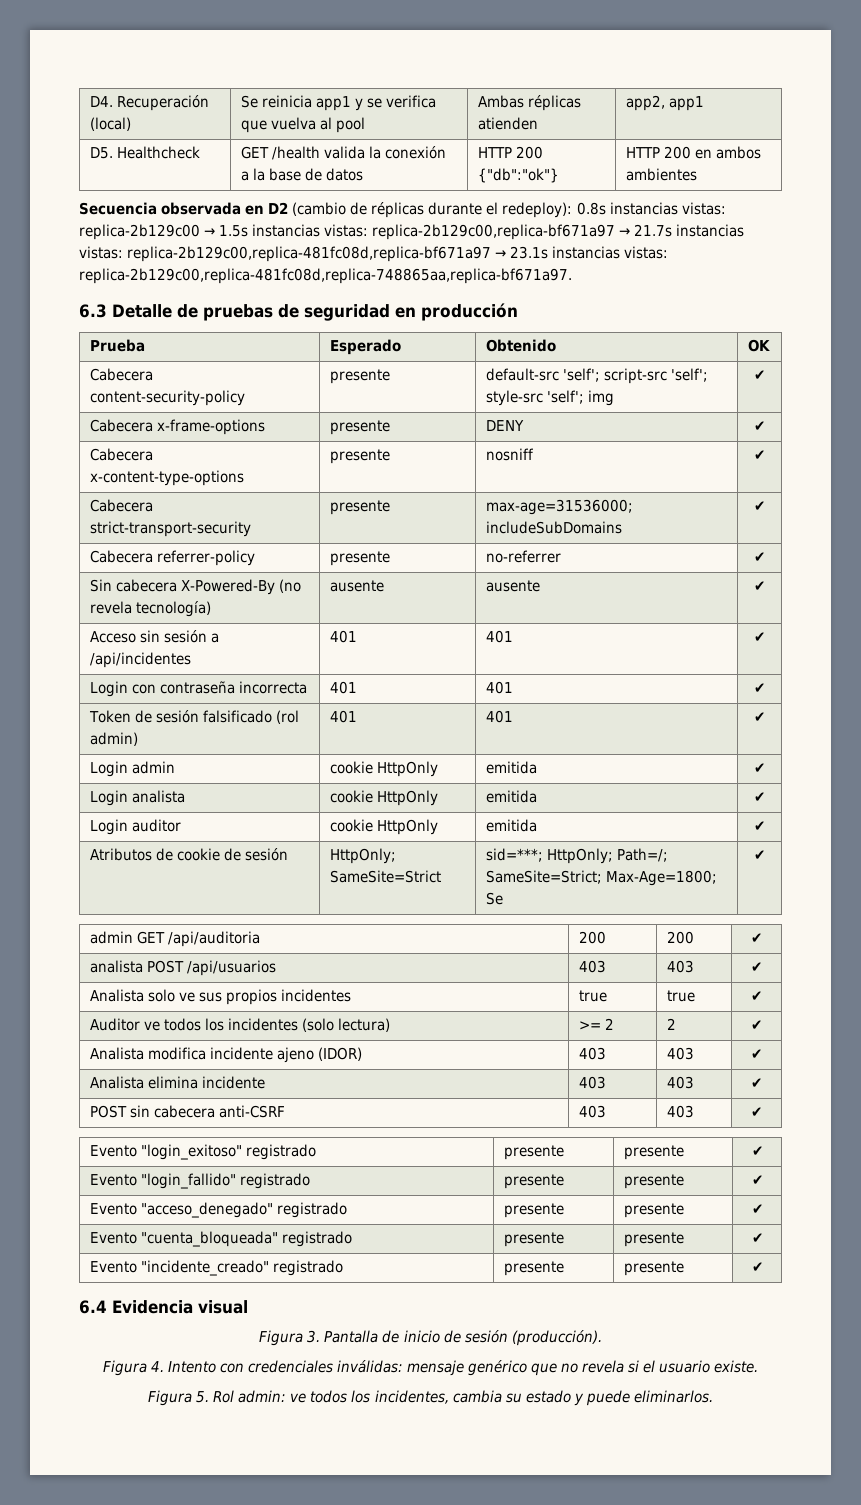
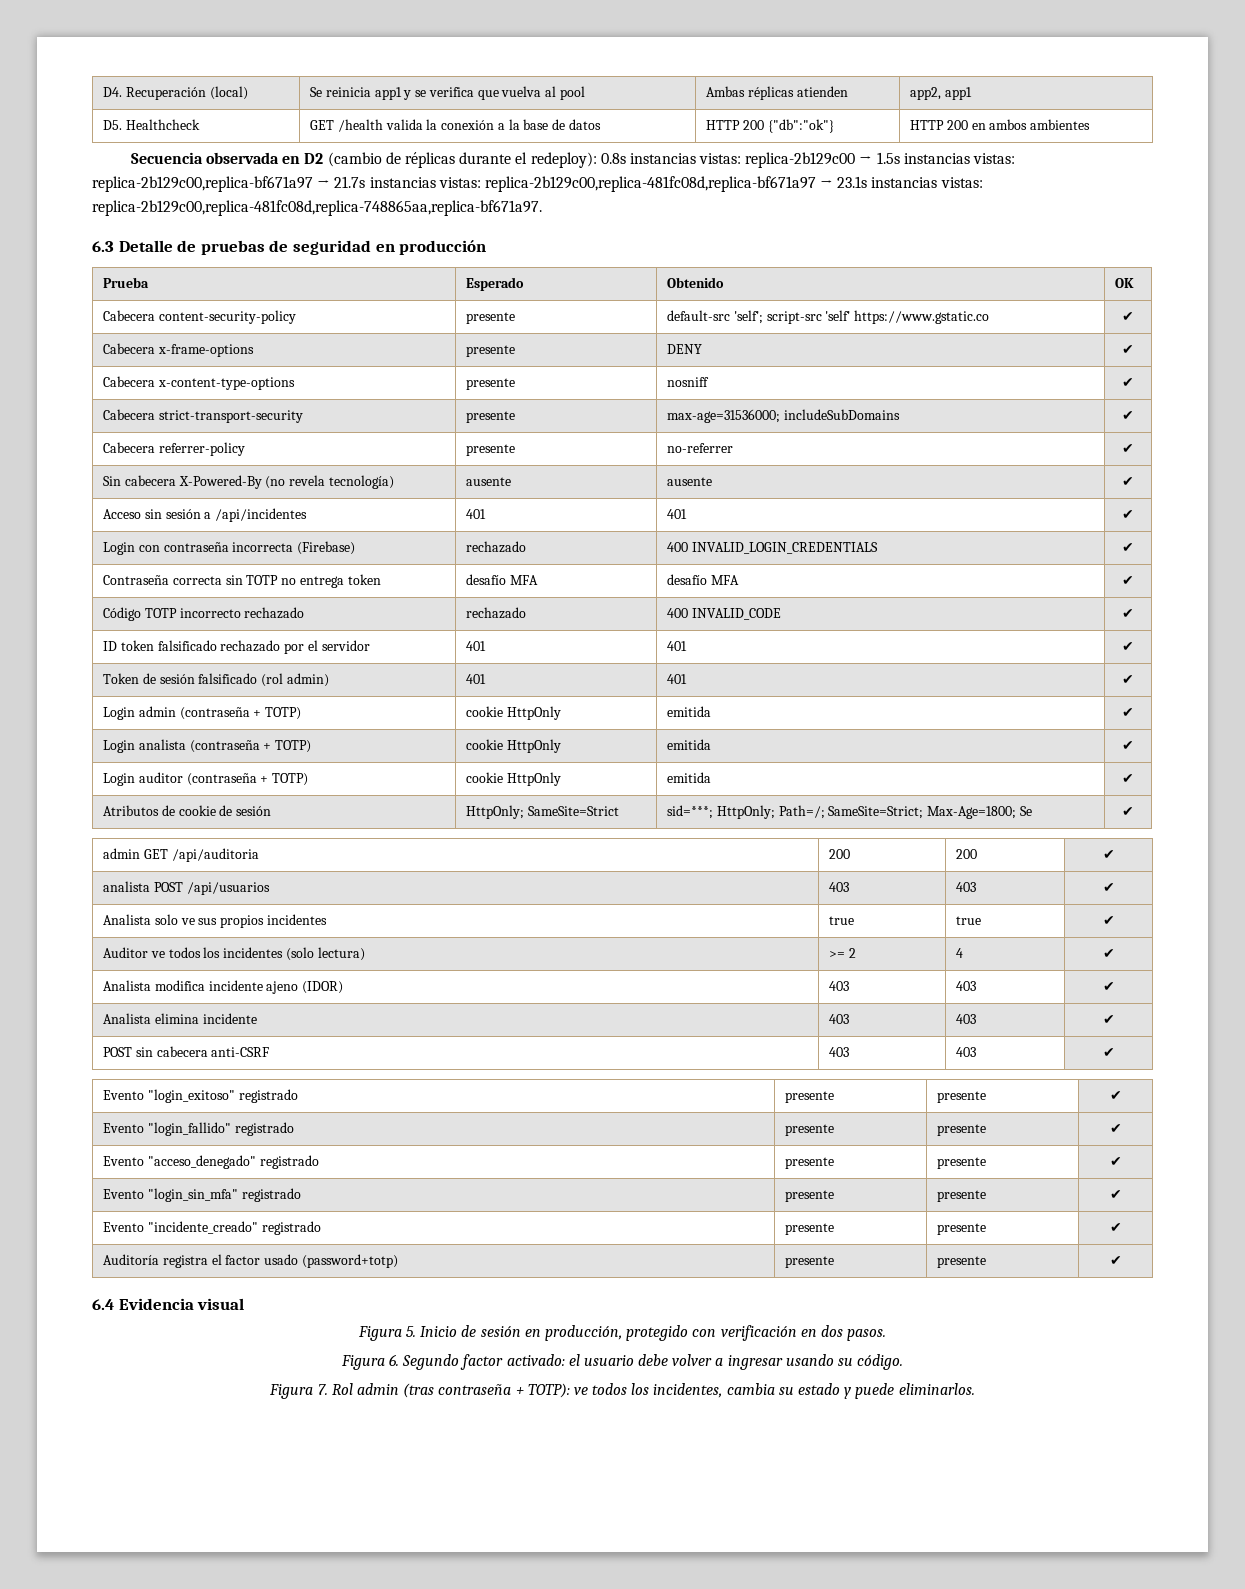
- Cabecera content-security-policy | presente | default-src 'self'; script-src 'self'; style-src 'self'; img | ✔
+ Cabecera content-security-policy | presente | default-src 'self'; script-src 'self' https://www.gstatic.co | ✔
- Login con contraseña incorrecta | 401 | 401 | ✔
+ Login con contraseña incorrecta (Firebase) | rechazado | 400 INVALID_LOGIN_CREDENTIALS | ✔
+ Contraseña correcta sin TOTP no entrega token | desafío MFA | desafío MFA | ✔
+ Código TOTP incorrecto rechazado | rechazado | 400 INVALID_CODE | ✔
+ ID token falsificado rechazado por el servidor | 401 | 401 | ✔
- Login admin | cookie HttpOnly | emitida | ✔
+ Login admin (contraseña + TOTP) | cookie HttpOnly | emitida | ✔
- Login analista | cookie HttpOnly | emitida | ✔
+ Login analista (contraseña + TOTP) | cookie HttpOnly | emitida | ✔
- Login auditor | cookie HttpOnly | emitida | ✔
+ Login auditor (contraseña + TOTP) | cookie HttpOnly | emitida | ✔
- Auditor ve todos los incidentes (solo lectura) | >= 2 | 2 | ✔
+ Auditor ve todos los incidentes (solo lectura) | >= 2 | 4 | ✔
- Evento "cuenta_bloqueada" registrado | presente | presente | ✔
+ Evento "login_sin_mfa" registrado | presente | presente | ✔
+ Auditoría registra el factor usado (password+totp) | presente | presente | ✔
  6.4 Evidencia visual
- Figura 3. Pantalla de inicio de sesión (producción).
- Figura 4. Intento con credenciales inválidas: mensaje genérico que no revela si el usuario existe.
- Figura 5. Rol admin: ve todos los incidentes, cambia su estado y puede eliminarlos.
+ Figura 5. Inicio de sesión en producción, protegido con verificación en dos pasos.
+ Figura 6. Segundo factor activado: el usuario debe volver a ingresar usando su código.
+ Figura 7. Rol admin (tras contraseña + TOTP): ve todos los incidentes, cambia su estado y puede eliminarlos.

